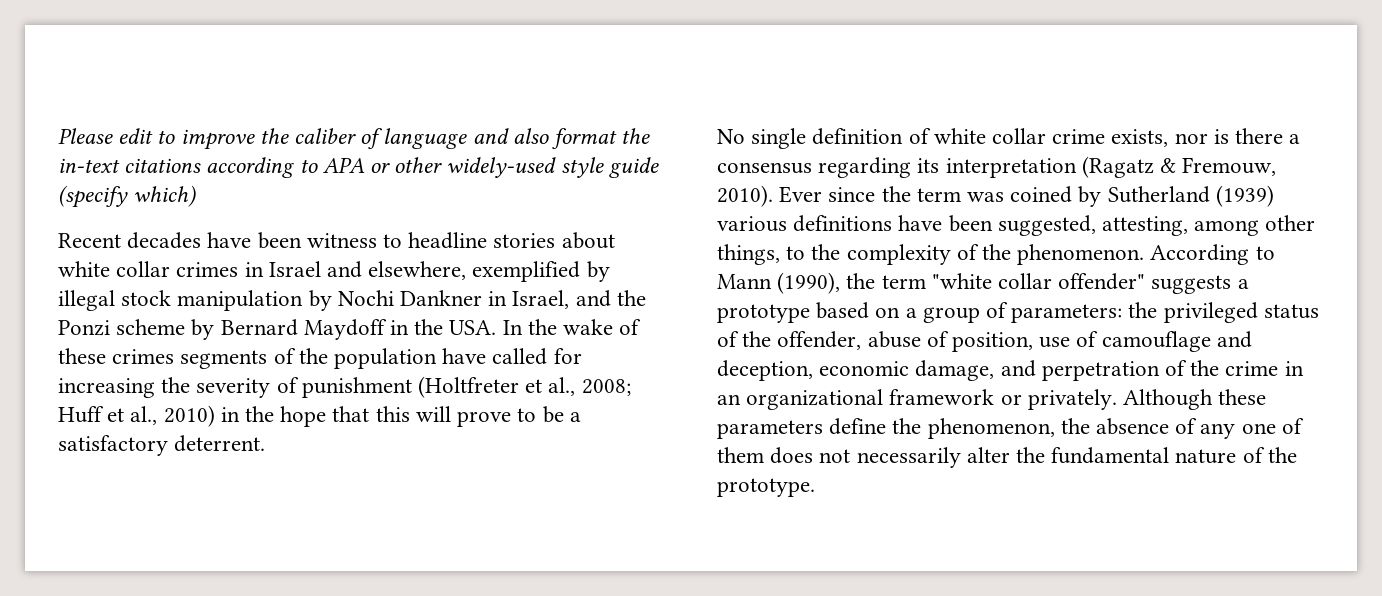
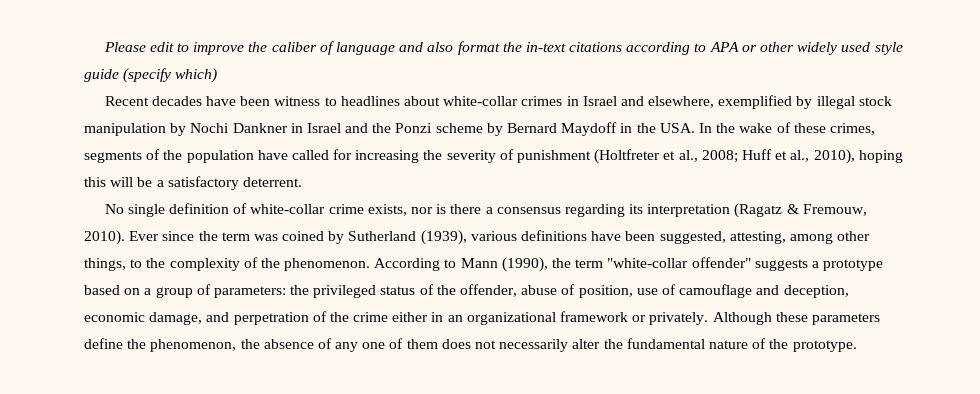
- Please edit to improve the caliber of language and also format the in-text citations according to APA or other widely-used style guide (specify which)
+ Please edit to improve the caliber of language and also format the in-text citations according to APA or other widely used style guide (specify which)
- Recent decades have been witness to headline stories about white collar crimes in Israel and elsewhere, exemplified by illegal stock manipulation by Nochi Dankner in Israel, and the Ponzi scheme by Bernard Maydoff in the USA. In the wake of these crimes segments of the population have called for increasing the severity of punishment (Holtfreter et al., 2008; Huff et al., 2010) in the hope that this will prove to be a satisfactory deterrent.
+ Recent decades have been witness to headlines about white-collar crimes in Israel and elsewhere, exemplified by illegal stock manipulation by Nochi Dankner in Israel and the Ponzi scheme by Bernard Maydoff in the USA. In the wake of these crimes, segments of the population have called for increasing the severity of punishment (Holtfreter et al., 2008; Huff et al., 2010), hoping this will be a satisfactory deterrent.
- No single definition of white collar crime exists, nor is there a consensus regarding its interpretation (Ragatz & Fremouw, 2010).
+ No single definition of white-collar crime exists, nor is there a consensus regarding its interpretation (Ragatz & Fremouw, 2010).
- Ever since the term was coined by Sutherland (1939) various definitions have been suggested, attesting, among other things, to the complexity of the phenomenon.
+ Ever since the term was coined by Sutherland (1939), various definitions have been suggested, attesting, among other things, to the complexity of the phenomenon.
- According to Mann (1990), the term "white collar offender" suggests a prototype based on a group of parameters: the privileged status of the offender, abuse of position, use of camouflage and deception, economic damage, and perpetration of the crime in an organizational framework or privately.
+ According to Mann (1990), the term "white-collar offender" suggests a prototype based on a group of parameters: the privileged status of the offender, abuse of position, use of camouflage and deception, economic damage, and perpetration of the crime either in an organizational framework or privately.

